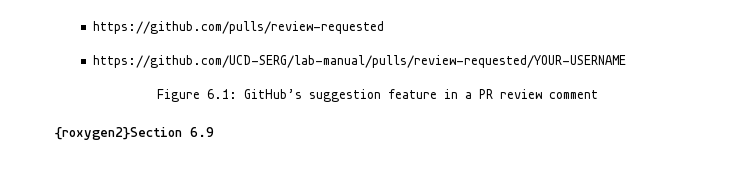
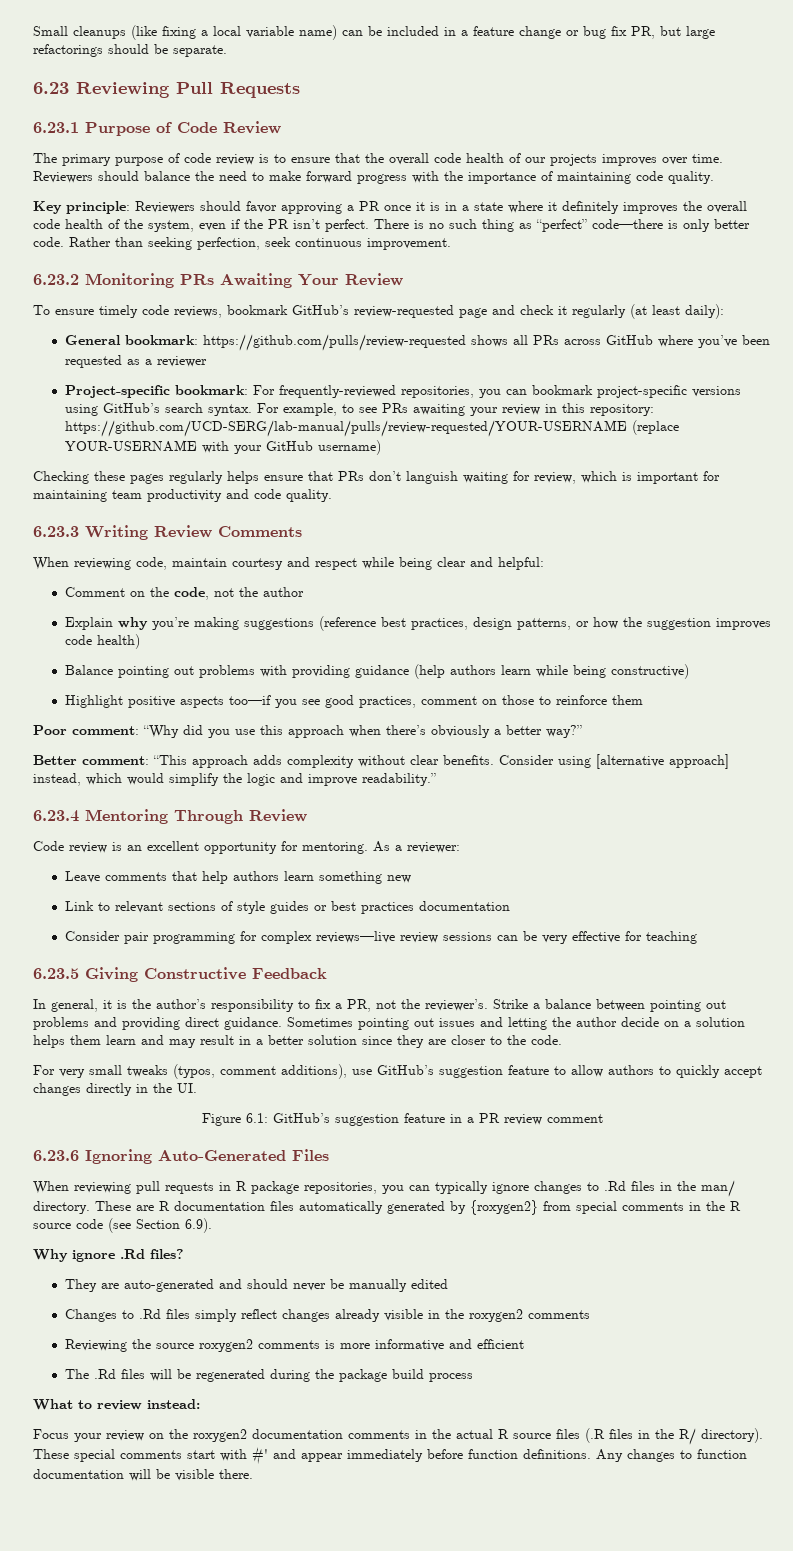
- https://github.com/pulls/review-requested
- https://github.com/UCD-SERG/lab-manual/pulls/review-requested/YOUR-USERNAME
+ Small cleanups (like fixing a local variable name) can be included in a feature change or bug fix PR, but large refactorings should be separate.
+ 6.23 Reviewing Pull Requests
+ 6.23.1 Purpose of Code Review
+ The primary purpose of code review is to ensure that the overall code health of our projects improves over time. Reviewers should balance the need to make forward progress with the importance of maintaining code quality.
+ Key principle: Reviewers should favor approving a PR once it is in a state where it definitely improves the overall code health of the system, even if the PR isn’t perfect. There is no such thing as “perfect” code—there is only better code. Rather than seeking perfection, seek continuous improvement.
+ 6.23.2 Monitoring PRs Awaiting Your Review
+ To ensure timely code reviews, bookmark GitHub’s review-requested page and check it regularly (at least daily):
+ General bookmark: https://github.com/pulls/review-requested shows all PRs across GitHub where you’ve been requested as a reviewer
+ Project-specific bookmark: For frequently-reviewed repositories, you can bookmark project-specific versions using GitHub’s search syntax. For example, to see PRs awaiting your review in this repository: https://github.com/UCD-SERG/lab-manual/pulls/review-requested/YOUR-USERNAME (replace YOUR-USERNAME with your GitHub username)
+ Checking these pages regularly helps ensure that PRs don’t languish waiting for review, which is important for maintaining team productivity and code quality.
+ 6.23.3 Writing Review Comments
+ When reviewing code, maintain courtesy and respect while being clear and helpful:
+ Comment on the code, not the author
+ Explain why you’re making suggestions (reference best practices, design patterns, or how the suggestion improves code health)
+ Balance pointing out problems with providing guidance (help authors learn while being constructive)
+ Highlight positive aspects too—if you see good practices, comment on those to reinforce them
+ Poor comment: “Why did you use this approach when there’s obviously a better way?”
+ Better comment: “This approach adds complexity without clear benefits. Consider using [alternative approach] instead, which would simplify the logic and improve readability.”
+ 6.23.4 Mentoring Through Review
+ Code review is an excellent opportunity for mentoring. As a reviewer:
+ Leave comments that help authors learn something new
+ Link to relevant sections of style guides or best practices documentation
+ Consider pair programming for complex reviews—live review sessions can be very effective for teaching
+ 6.23.5 Giving Constructive Feedback
+ In general, it is the author’s responsibility to fix a PR, not the reviewer’s. Strike a balance between pointing out problems and providing direct guidance. Sometimes pointing out issues and letting the author decide on a solution helps them learn and may result in a better solution since they are closer to the code.
+ For very small tweaks (typos, comment additions), use GitHub’s suggestion feature to allow authors to quickly accept changes directly in the UI.
- {roxygen2}Section 6.9
+ 6.23.6 Ignoring Auto-Generated Files
+ When reviewing pull requests in R package repositories, you can typically ignore changes to .Rd files in the man/ directory. These are R documentation files automatically generated by {roxygen2} from special comments in the R source code (see Section 6.9).
+ Why ignore .Rd files?
+ They are auto-generated and should never be manually edited
+ Changes to .Rd files simply reflect changes already visible in the roxygen2 comments
+ Reviewing the source roxygen2 comments is more informative and efficient
+ The .Rd files will be regenerated during the package build process
+ What to review instead:
+ Focus your review on the roxygen2 documentation comments in the actual R source files (.R files in the R/ directory). These special comments start with #' and appear immediately before function definitions. Any changes to function documentation will be visible there.

